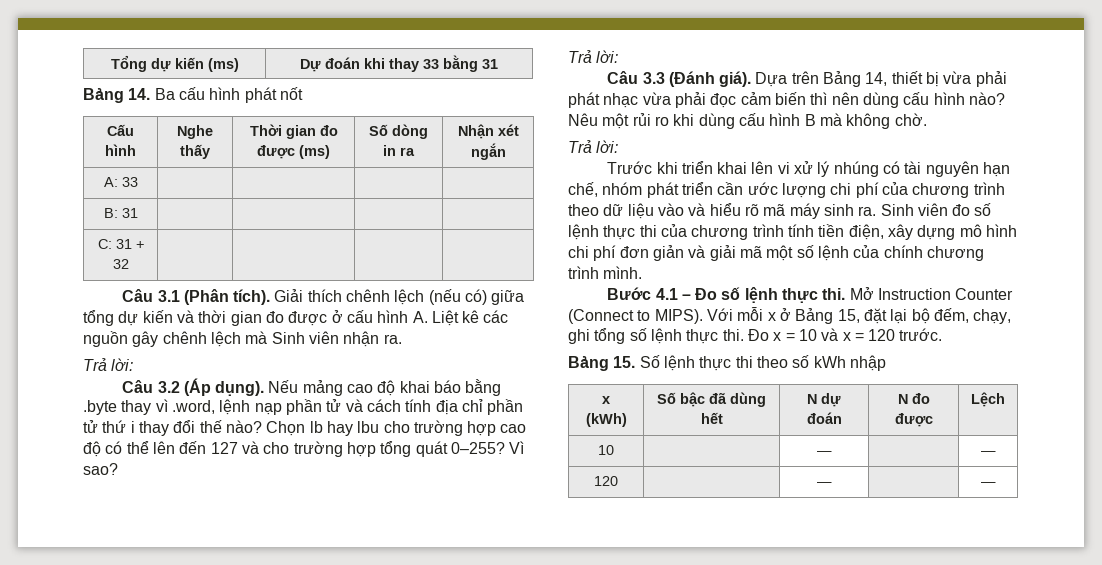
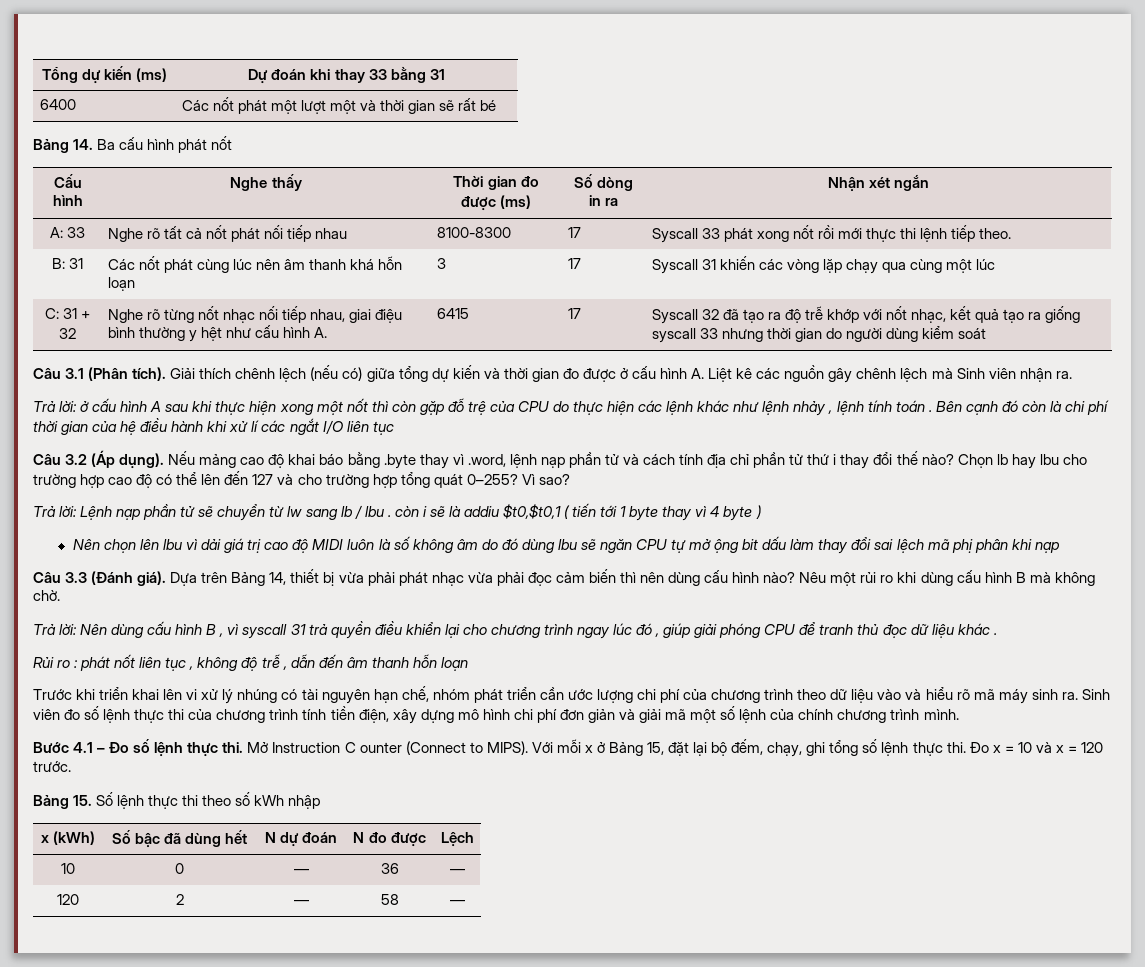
+ 6400 | Các nốt phát một lượt một và thời gian sẽ rất bé
- A: 33 | | | |
- B: 31 | | | |
- C: 31 + 32 | | | |
+ A: 33 | Nghe rõ tất cả nốt phát nối tiếp nhau | 8100-8300 | 17 | Syscall 33 phát xong nốt rồi mới thực thi lệnh tiếp theo.
+ B: 31 | Các nốt phát cùng lúc nên âm thanh khá hỗn loạn | 3 | 17 | Syscall 31 khiến các vòng lặp chạy qua cùng một lúc
+ C: 31 + 32 | Nghe rõ từng nốt nhạc nối tiếp nhau, giai điệu bình thường y hệt như cấu hình A. | 6415 | 17 | Syscall 32 đã tạo ra độ trễ khớp với nốt nhạc, kết quả tạo ra giống syscall 33 nhưng thời gian do người dùng kiểm soát
  Giải thích chênh lệch (nếu có) giữa tổng dự kiến và thời gian đo được ở cấu hình A. Liệt kê các nguồn gây chênh lệch mà Sinh viên nhận ra.
- Trả lời:
+ Trả lời: ở cấu hình A sau khi thực hiện xong một nốt thì còn gặp đỗ trệ của CPU do thực hiện các lệnh khác như lệnh nhảy , lệnh tính toán . Bên cạnh đó còn là chi phí thời gian của hệ điều hành khi xử lí các ngắt I/O liên tục
  Vì sao?
- Trả lời:
+ Trả lời: Lệnh nạp phần tử sẽ chuyển từ lw sang lb / lbu . còn i sẽ là addiu $t0,$t0,1 ( tiến tới 1 byte thay vì 4 byte )
+ Nên chọn lên lbu vì dải giá trị cao độ MIDI luôn là số không âm do đó dùng lbu sẽ ngăn CPU tự mở ộng bit dấu làm thay đổi sai lệch mã phị phân khi nạp
  Nêu một rủi ro khi dùng cấu hình B mà không chờ.
- Trả lời:
+ Trả lời: Nên dùng cấu hình B , vì syscall 31 trả quyền điều khiển lại cho chương trình ngay lúc đó , giúp giải phóng CPU để tranh thủ đọc dữ liệu khác .
+ Rủi ro : phát nốt liên tục , không độ trễ , dẫn đến âm thanh hỗn loạn
- Mở Instruction Counter (Connect to MIPS).
+ Mở Instruction C ounter (Connect to MIPS).
- 10 | | — | | —
+ 10 | 0 | — | 36 | —
- 120 | | — | | —
+ 120 | 2 | — | 58 | —

